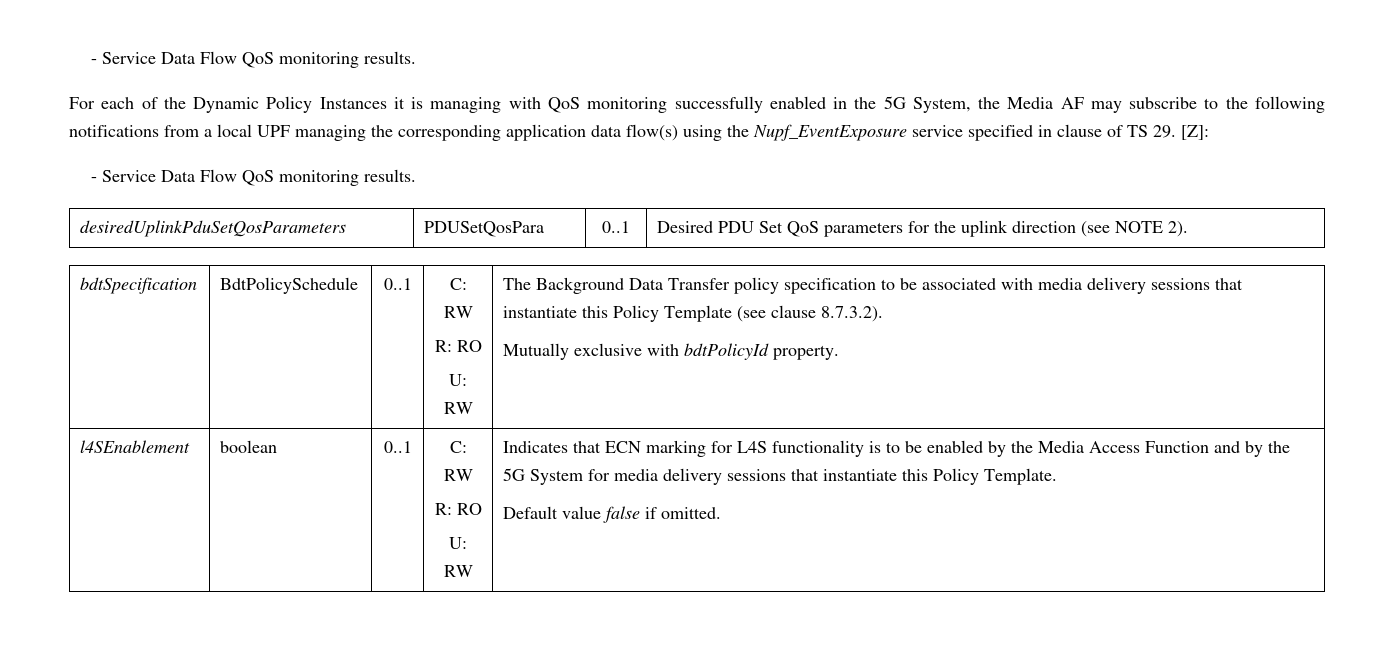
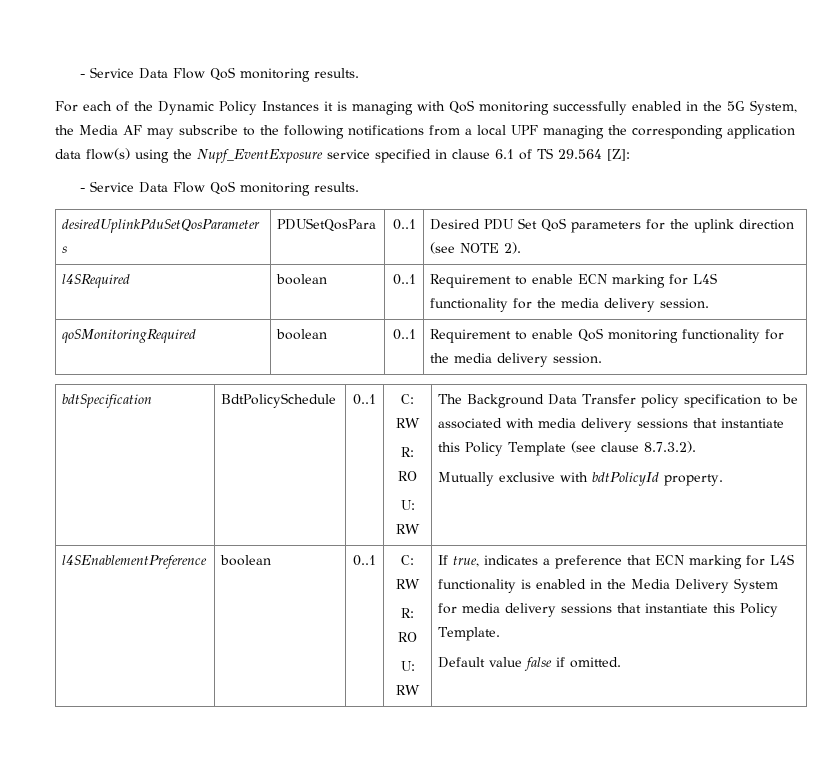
- For each of the Dynamic Policy Instances it is managing with QoS monitoring successfully enabled in the 5G System, the Media AF may subscribe to the following notifications from a local UPF managing the corresponding application data flow(s) using the Nupf_EventExposure service specified in clause of TS 29. [Z]:
+ For each of the Dynamic Policy Instances it is managing with QoS monitoring successfully enabled in the 5G System, the Media AF may subscribe to the following notifications from a local UPF managing the corresponding application data flow(s) using the Nupf_EventExposure service specified in clause 6.1 of TS 29.564 [Z]:
+ l4SRequired | boolean | 0..1 | Requirement to enable ECN marking for L4S functionality for the media delivery session.
+ qoSMonitoringRequired | boolean | 0..1 | Requirement to enable QoS monitoring functionality for the media delivery session.
- l4SEnablement
+ l4SEnablementPreference
- Indicates that ECN marking for L4S functionality is to be enabled by the Media Access Function and by the 5G System for media delivery sessions that instantiate this Policy Template.
+ If true, indicates a preference that ECN marking for L4S functionality is enabled in the Media Delivery System for media delivery sessions that instantiate this Policy Template.

